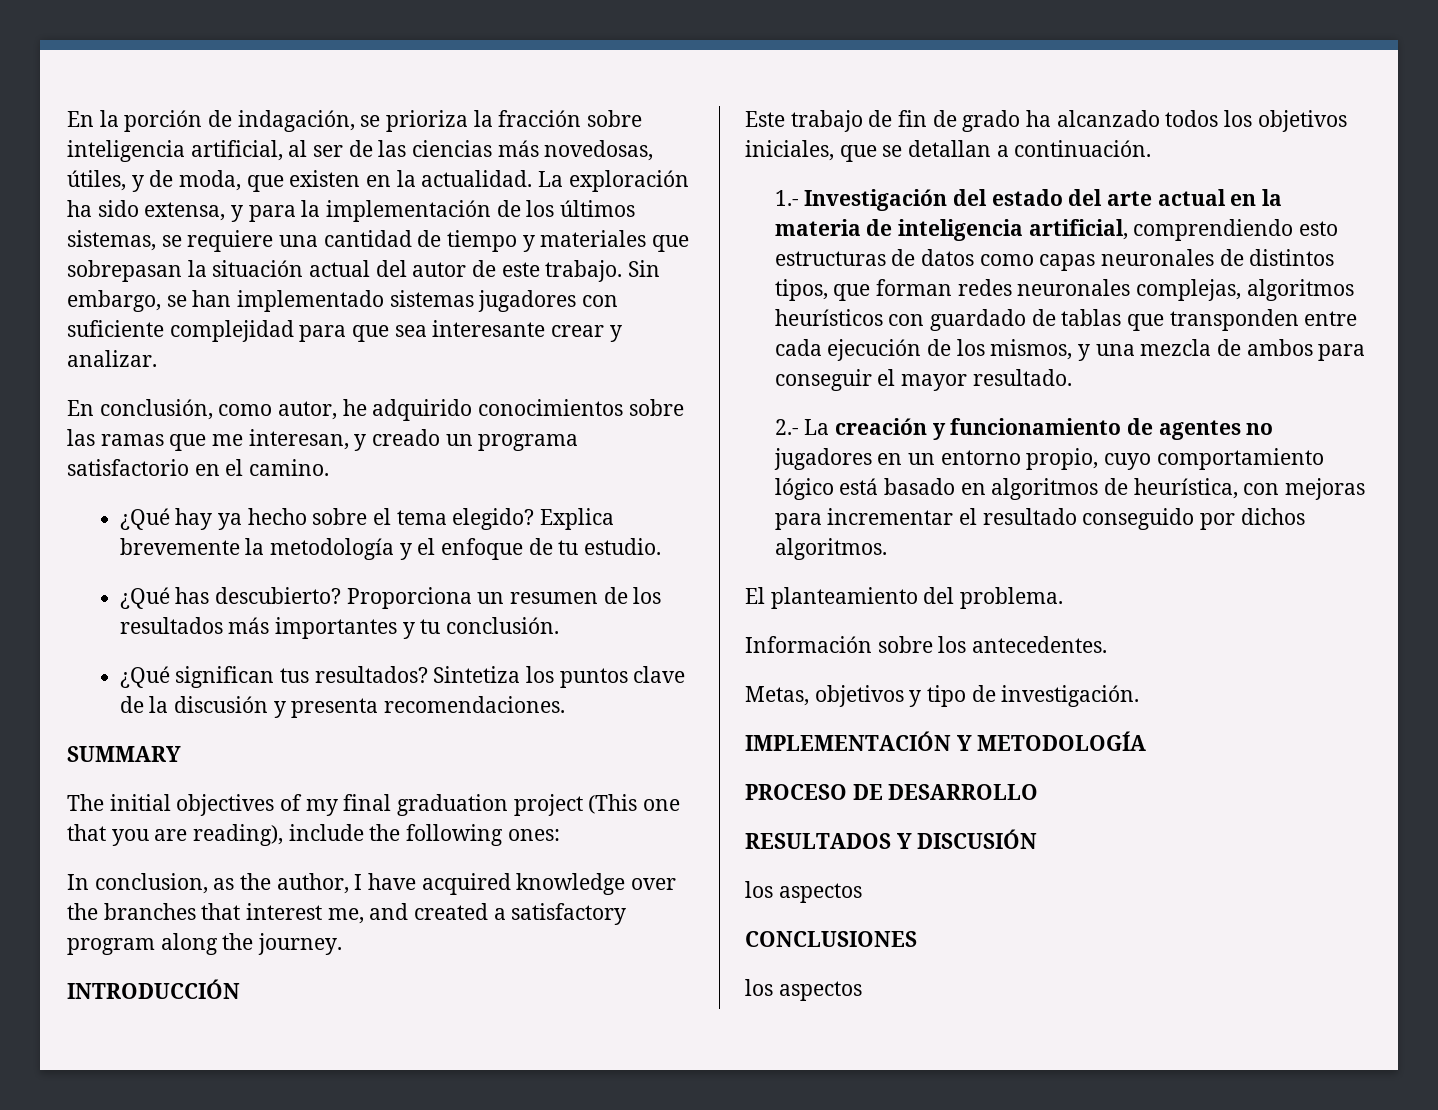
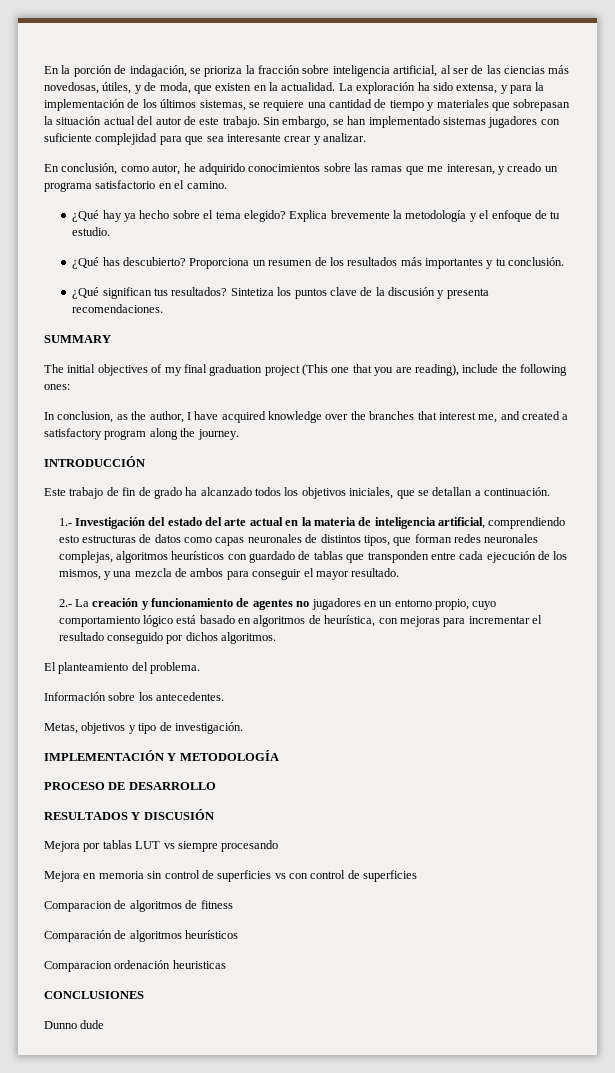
  RESULTADOS Y DISCUSIÓN
- los aspectos
+ Mejora por tablas LUT vs siempre procesando
+ Mejora en memoria sin control de superficies vs con control de superficies
+ Comparacion de algoritmos de fitness
+ Comparación de algoritmos heurísticos
+ Comparacion ordenación heuristicas
  CONCLUSIONES
- los aspectos
+ Dunno dude

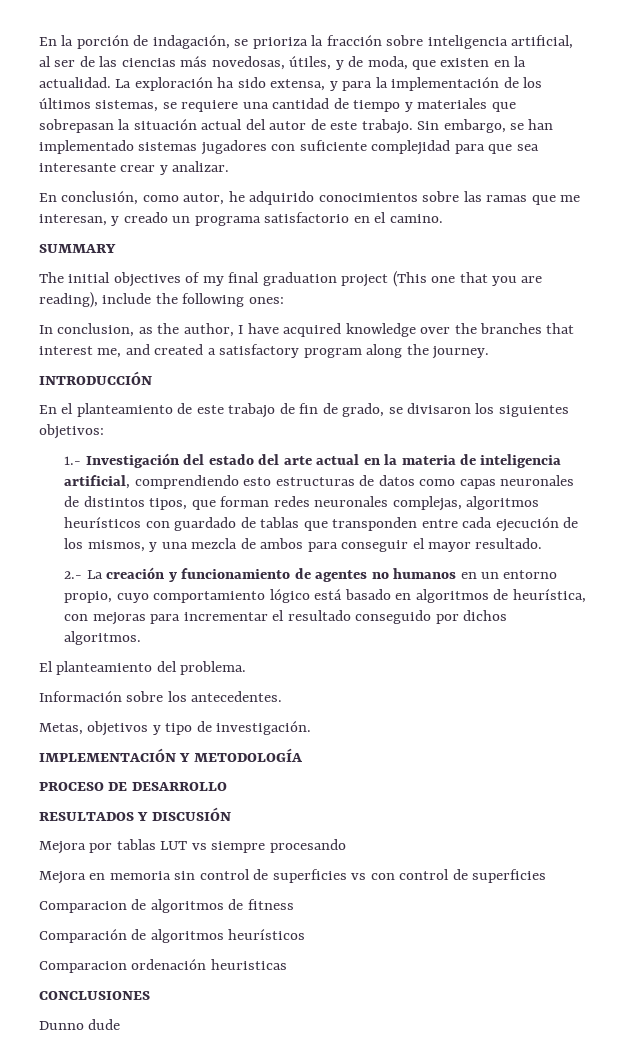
- ¿Qué hay ya hecho sobre el tema elegido? Explica brevemente la metodología y el enfoque de tu estudio.
- ¿Qué has descubierto? Proporciona un resumen de los resultados más importantes y tu conclusión.
- ¿Qué significan tus resultados? Sintetiza los puntos clave de la discusión y presenta recomendaciones.
- Este trabajo de fin de grado ha alcanzado todos los objetivos iniciales, que se detallan a continuación.
+ En el planteamiento de este trabajo de fin de grado, se divisaron los siguientes objetivos:
- 2.- La creación y funcionamiento de agentes no jugadores en un entorno propio, cuyo comportamiento lógico está basado en algoritmos de heurística, con mejoras para incrementar el resultado conseguido por dichos algoritmos.
+ 2.- La creación y funcionamiento de agentes no humanos en un entorno propio, cuyo comportamiento lógico está basado en algoritmos de heurística, con mejoras para incrementar el resultado conseguido por dichos algoritmos.

